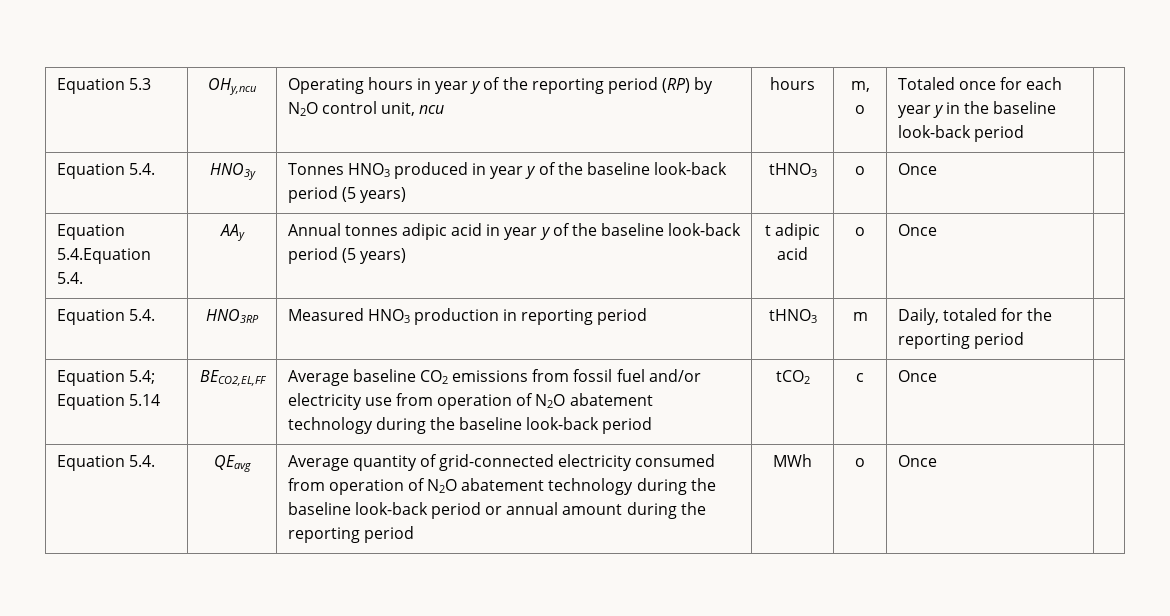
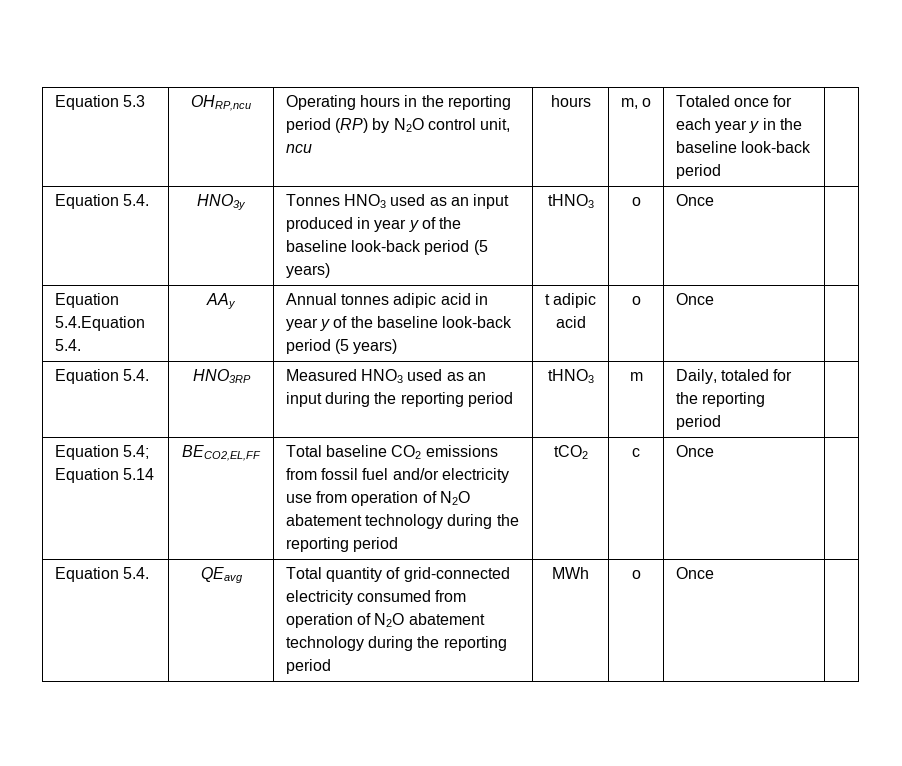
- Equation 5.3 | OHy,ncu | Operating hours in year y of the reporting period (RP) by N2O control unit, ncu | hours | m, o | Totaled once for each year y in the baseline look-back period |
+ Equation 5.3 | OHRP,ncu | Operating hours in the reporting period (RP) by N2O control unit, ncu | hours | m, o | Totaled once for each year y in the baseline look-back period |
- Equation 5.4. | HNO3y | Tonnes HNO3 produced in year y of the baseline look-back period (5 years) | tHNO3 | o | Once |
+ Equation 5.4. | HNO3y | Tonnes HNO3 used as an input produced in year y of the baseline look-back period (5 years) | tHNO3 | o | Once |
- Equation 5.4. | HNO3RP | Measured HNO3 production in reporting period | tHNO3 | m | Daily, totaled for the reporting period |
+ Equation 5.4. | HNO3RP | Measured HNO3 used as an input during the reporting period | tHNO3 | m | Daily, totaled for the reporting period |
- Equation 5.4; Equation 5.14 | BECO2,EL,FF | Average baseline CO2 emissions from fossil fuel and/or electricity use from operation of N2O abatement technology during the baseline look-back period | tCO2 | c | Once |
+ Equation 5.4; Equation 5.14 | BECO2,EL,FF | Total baseline CO2 emissions from fossil fuel and/or electricity use from operation of N2O abatement technology during the reporting period | tCO2 | c | Once |
- Equation 5.4. | QEavg | Average quantity of grid-connected electricity consumed from operation of N2O abatement technology during the baseline look-back period or annual amount during the reporting period | MWh | o | Once |
+ Equation 5.4. | QEavg | Total quantity of grid-connected electricity consumed from operation of N2O abatement technology during the reporting period | MWh | o | Once |

